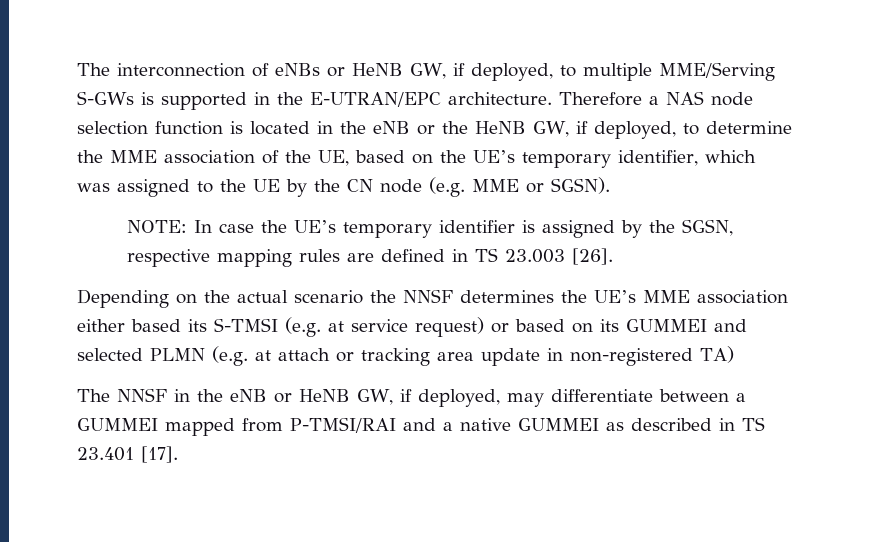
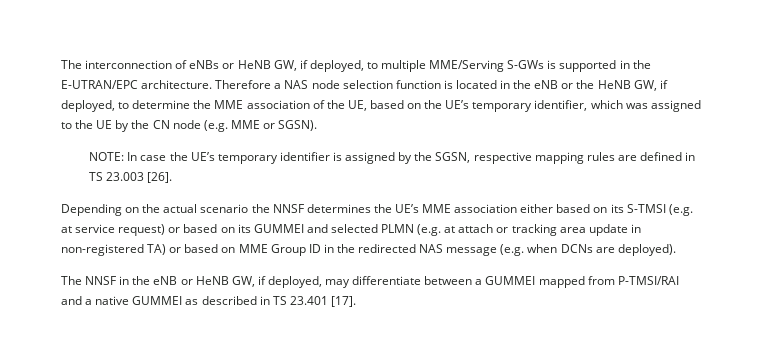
- Depending on the actual scenario the NNSF determines the UE’s MME association either based its S-TMSI (e.g. at service request) or based on its GUMMEI and selected PLMN (e.g. at attach or tracking area update in non-registered TA)
+ Depending on the actual scenario the NNSF determines the UE’s MME association either based on its S-TMSI (e.g. at service request) or based on its GUMMEI and selected PLMN (e.g. at attach or tracking area update in non-registered TA) or based on MME Group ID in the redirected NAS message (e.g. when DCNs are deployed).

